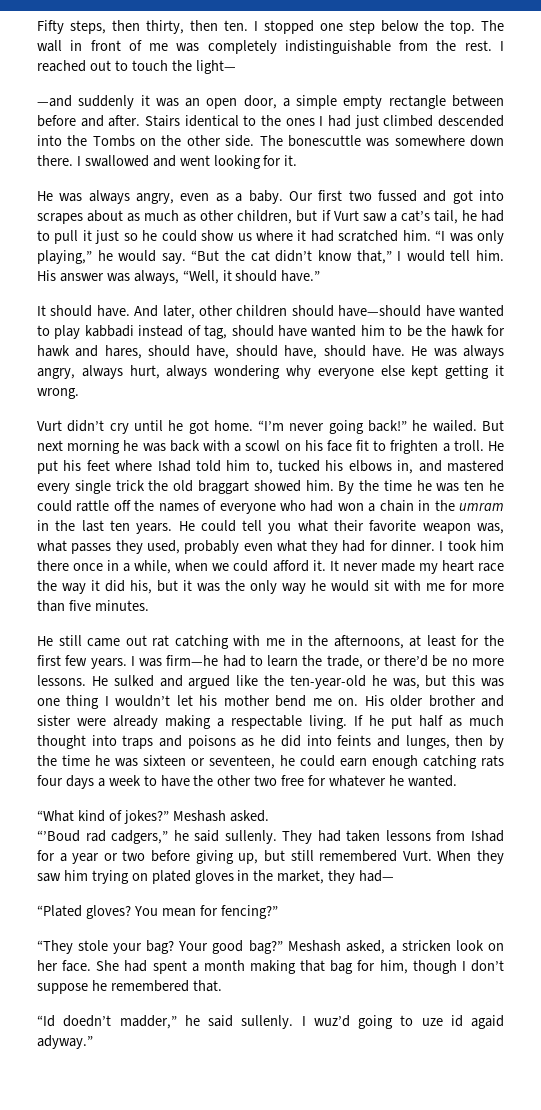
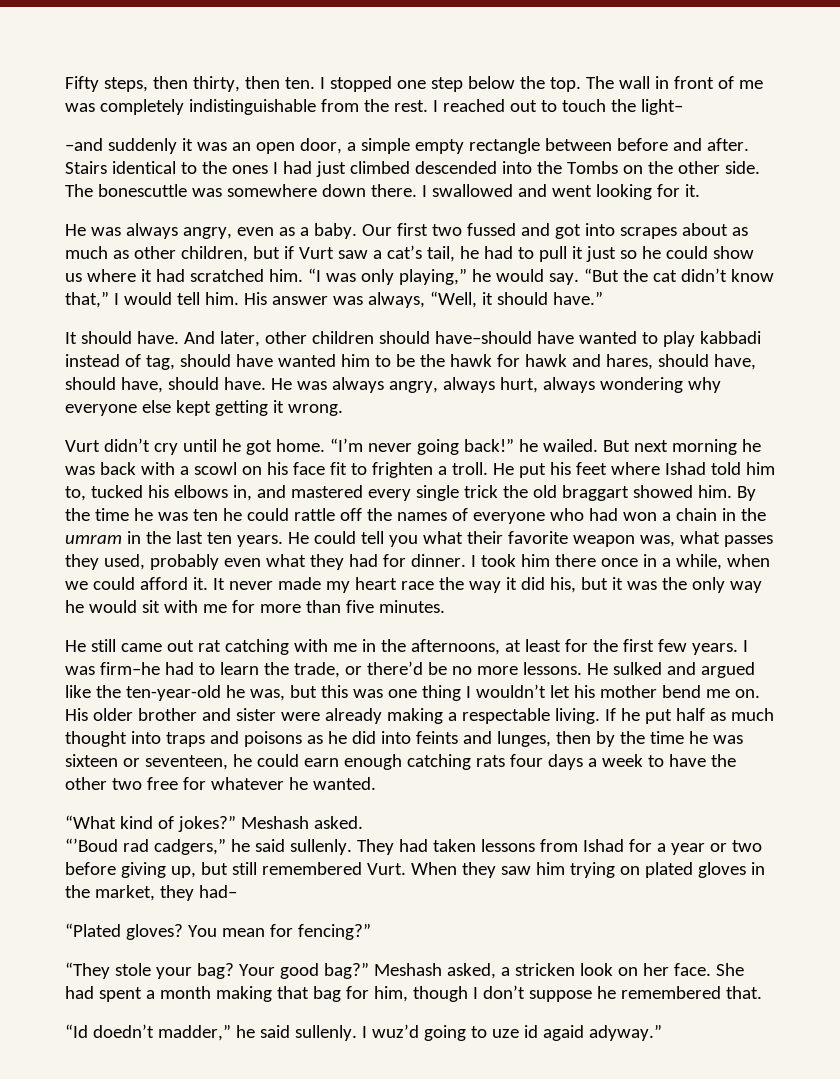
- I reached out to touch the light—
- —and suddenly it was an open door, a simple empty rectangle between before and after.
+ I reached out to touch the light–
+ –and suddenly it was an open door, a simple empty rectangle between before and after.
- And later, other children should have—should have wanted to play kabbadi instead of tag, should have wanted him to be the hawk for hawk and hares, should have, should have, should have.
+ And later, other children should have–should have wanted to play kabbadi instead of tag, should have wanted him to be the hawk for hawk and hares, should have, should have, should have.
- I was firm—he had to learn the trade, or there’d be no more lessons.
+ I was firm–he had to learn the trade, or there’d be no more lessons.
- When they saw him trying on plated gloves in the market, they had—
+ When they saw him trying on plated gloves in the market, they had–

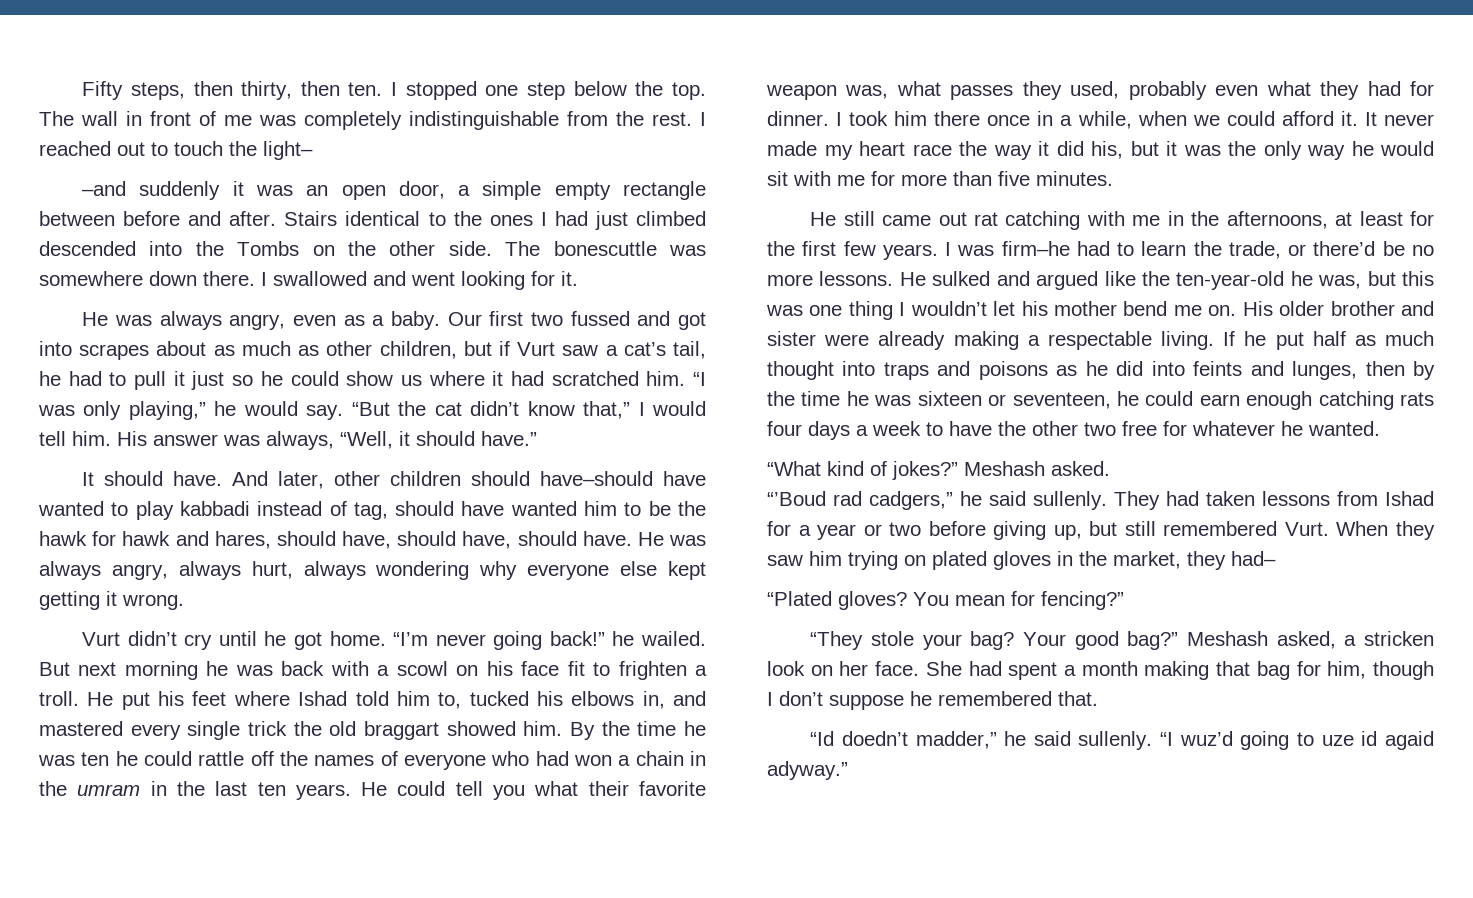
- I wuz’d going to uze id agaid adyway.”
+ “I wuz’d going to uze id agaid adyway.”

